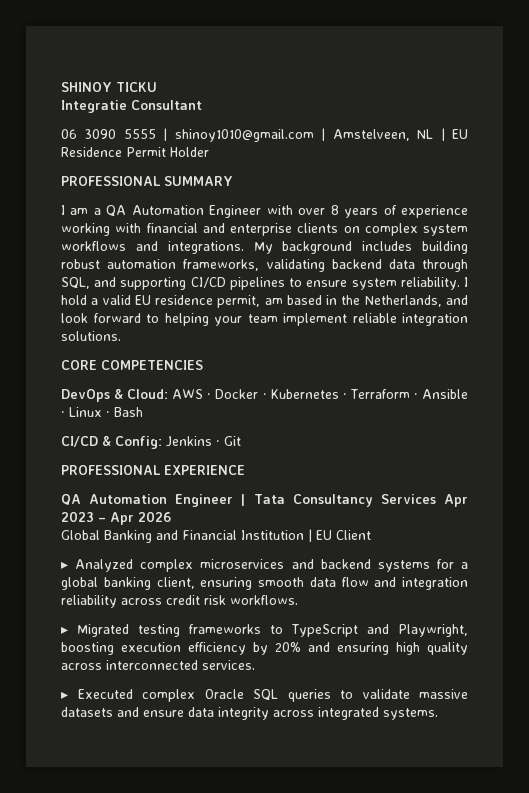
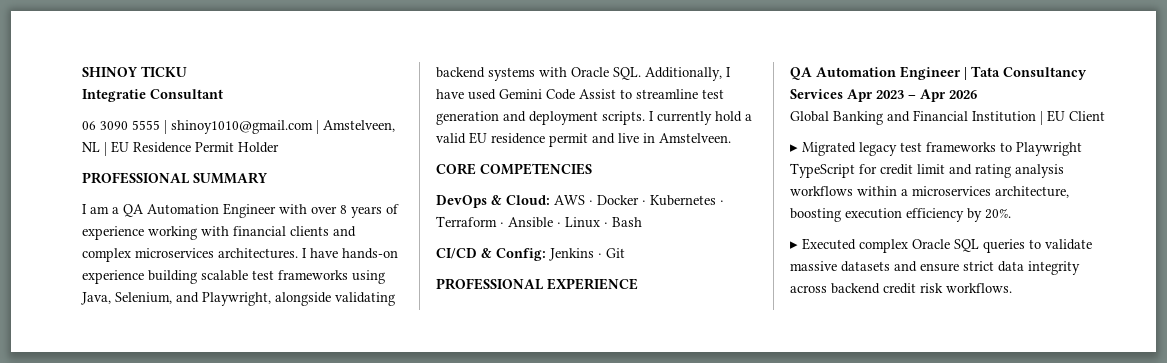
- I am a QA Automation Engineer with over 8 years of experience working with financial and enterprise clients on complex system workflows and integrations. My background includes building robust automation frameworks, validating backend data through SQL, and supporting CI/CD pipelines to ensure system reliability. I hold a valid EU residence permit, am based in the Netherlands, and look forward to helping your team implement reliable integration solutions.
+ I am a QA Automation Engineer with over 8 years of experience working with financial clients and complex microservices architectures. I have hands-on experience building scalable test frameworks using Java, Selenium, and Playwright, alongside validating backend systems with Oracle SQL. Additionally, I have used Gemini Code Assist to streamline test generation and deployment scripts. I currently hold a valid EU residence permit and live in Amstelveen.
- ▸ Analyzed complex microservices and backend systems for a global banking client, ensuring smooth data flow and integration reliability across credit risk workflows.
- ▸ Migrated testing frameworks to TypeScript and Playwright, boosting execution efficiency by 20% and ensuring high quality across interconnected services.
+ ▸ Migrated legacy test frameworks to Playwright TypeScript for credit limit and rating analysis workflows within a microservices architecture, boosting execution efficiency by 20%.
- ▸ Executed complex Oracle SQL queries to validate massive datasets and ensure data integrity across integrated systems.
+ ▸ Executed complex Oracle SQL queries to validate massive datasets and ensure strict data integrity across backend credit risk workflows.

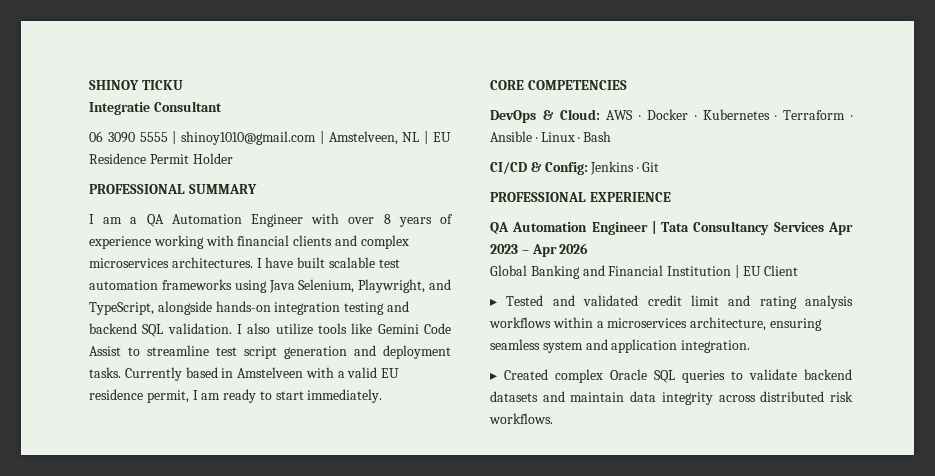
- I have hands-on experience building scalable test frameworks using Java, Selenium, and Playwright, alongside validating backend systems with Oracle SQL. Additionally, I have used Gemini Code Assist to streamline test generation and deployment scripts. I currently hold a valid EU residence permit and live in Amstelveen.
+ I have built scalable test automation frameworks using Java Selenium, Playwright, and TypeScript, alongside hands-on integration testing and backend SQL validation. I also utilize tools like Gemini Code Assist to streamline test script generation and deployment tasks. Currently based in Amstelveen with a valid EU residence permit, I am ready to start immediately.
- ▸ Migrated legacy test frameworks to Playwright TypeScript for credit limit and rating analysis workflows within a microservices architecture, boosting execution efficiency by 20%.
- ▸ Executed complex Oracle SQL queries to validate massive datasets and ensure strict data integrity across backend credit risk workflows.
+ ▸ Tested and validated credit limit and rating analysis workflows within a microservices architecture, ensuring seamless system and application integration.
+ ▸ Created complex Oracle SQL queries to validate backend datasets and maintain data integrity across distributed risk workflows.

